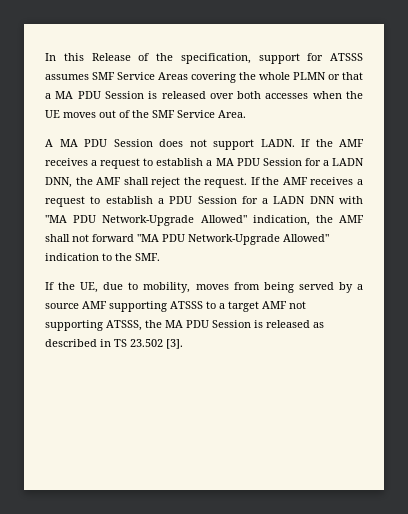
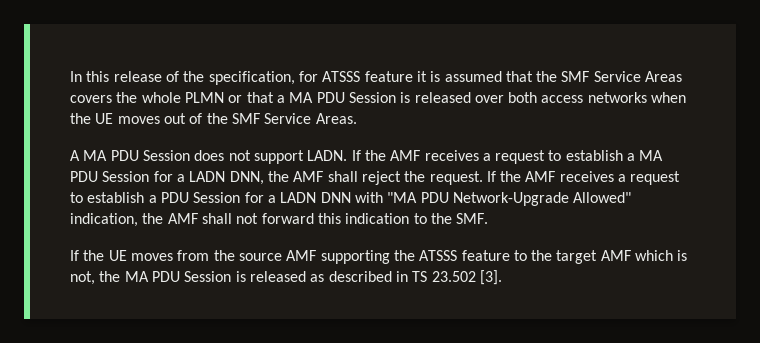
- In this Release of the specification, support for ATSSS assumes SMF Service Areas covering the whole PLMN or that a MA PDU Session is released over both accesses when the UE moves out of the SMF Service Area.
+ In this release of the specification, for ATSSS feature it is assumed that the SMF Service Areas covers the whole PLMN or that a MA PDU Session is released over both access networks when the UE moves out of the SMF Service Areas.
- If the AMF receives a request to establish a PDU Session for a LADN DNN with "MA PDU Network-Upgrade Allowed" indication, the AMF shall not forward "MA PDU Network-Upgrade Allowed" indication to the SMF.
+ If the AMF receives a request to establish a PDU Session for a LADN DNN with "MA PDU Network-Upgrade Allowed" indication, the AMF shall not forward this indication to the SMF.
- If the UE, due to mobility, moves from being served by a source AMF supporting ATSSS to a target AMF not supporting ATSSS, the MA PDU Session is released as described in TS 23.502 [3].
+ If the UE moves from the source AMF supporting the ATSSS feature to the target AMF which is not, the MA PDU Session is released as described in TS 23.502 [3].

